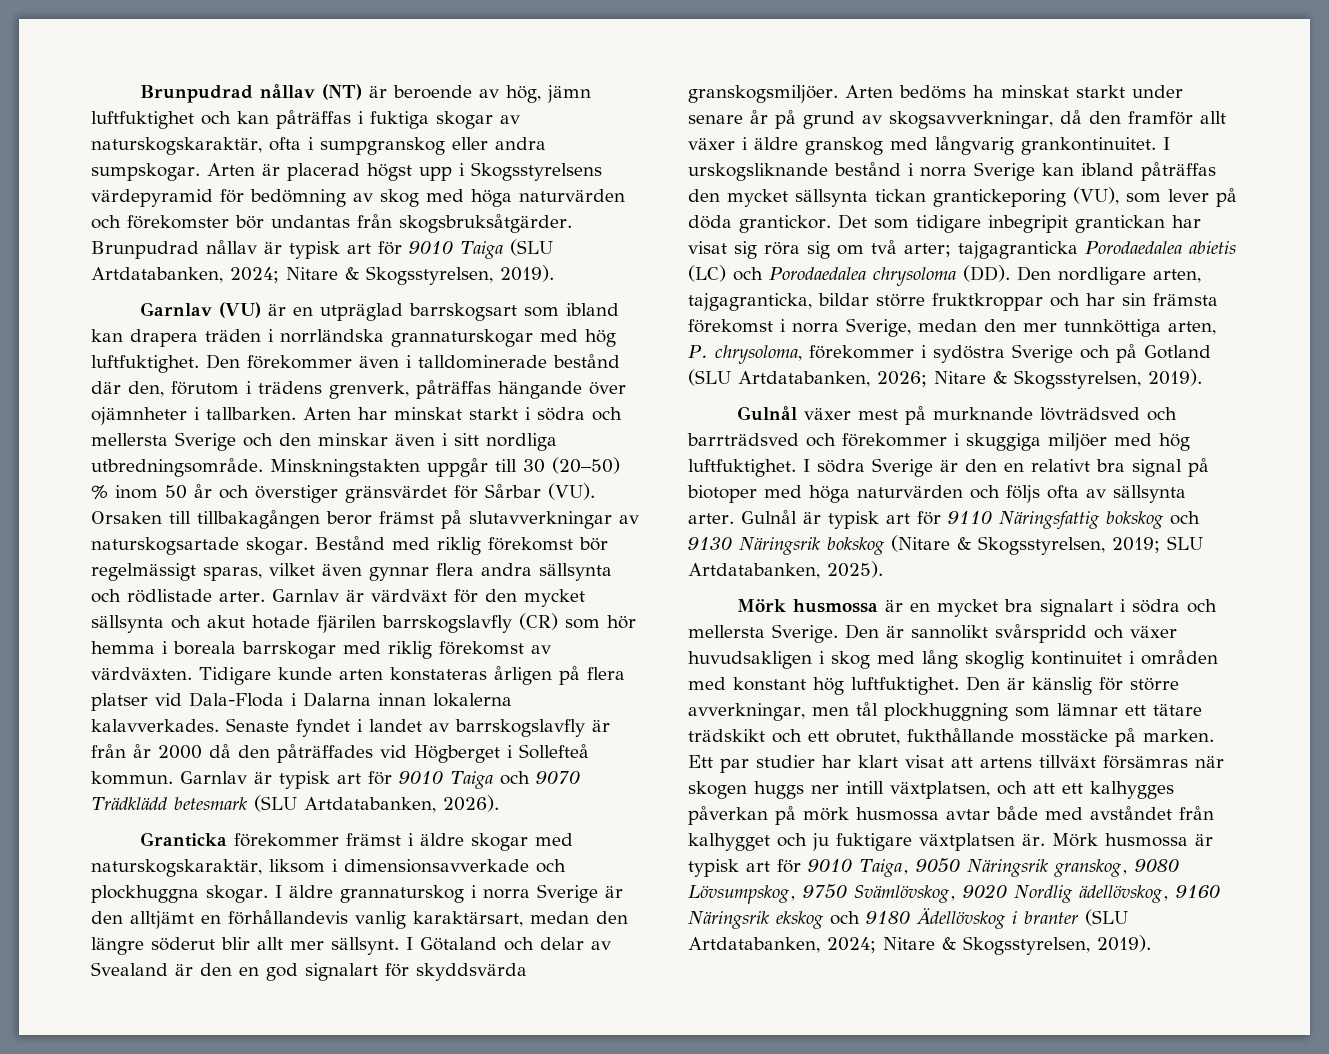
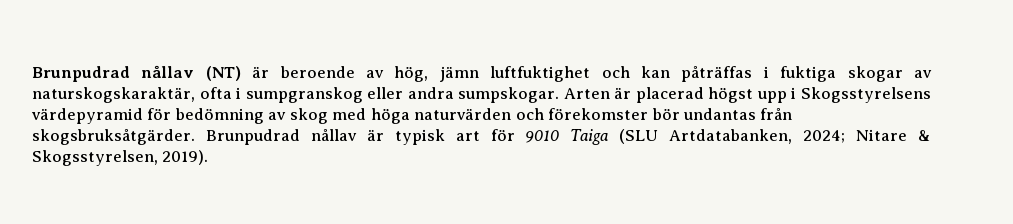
- Garnlav (VU) är en utpräglad barrskogsart som ibland kan drapera träden i norrländska grannaturskogar med hög luftfuktighet. Den förekommer även i talldominerade bestånd där den, förutom i trädens grenverk, påträffas hängande över ojämnheter i tallbarken. Arten har minskat starkt i södra och mellersta Sverige och den minskar även i sitt nordliga utbredningsområde. Minskningstakten uppgår till 30 (20–50) % inom 50 år och överstiger gränsvärdet för Sårbar (VU). Orsaken till tillbakagången beror främst på slutavverkningar av naturskogsartade skogar. Bestånd med riklig förekomst bör regelmässigt sparas, vilket även gynnar flera andra sällsynta och rödlistade arter. Garnlav är värdväxt för den mycket sällsynta och akut hotade fjärilen barrskogslavfly (CR) som hör hemma i boreala barrskogar med riklig förekomst av värdväxten. Tidigare kunde arten konstateras årligen på flera platser vid Dala-Floda i Dalarna innan lokalerna kalavverkades. Senaste fyndet i landet av barrskogslavfly är från år 2000 då den påträffades vid Högberget i Sollefteå kommun. Garnlav är typisk art för 9010 Taiga och 9070 Trädklädd betesmark (SLU Artdatabanken, 2026).
- Granticka förekommer främst i äldre skogar med naturskogskaraktär, liksom i dimensionsavverkade och plockhuggna skogar. I äldre grannaturskog i norra Sverige är den alltjämt en förhållandevis vanlig karaktärsart, medan den längre söderut blir allt mer sällsynt. I Götaland och delar av Svealand är den en god signalart för skyddsvärda granskogsmiljöer. Arten bedöms ha minskat starkt under senare år på grund av skogsavverkningar, då den framför allt växer i äldre granskog med långvarig grankontinuitet. I urskogsliknande bestånd i norra Sverige kan ibland påträffas den mycket sällsynta tickan grantickeporing (VU), som lever på döda grantickor. Det som tidigare inbegripit grantickan har visat sig röra sig om två arter; tajgagranticka Porodaedalea abietis (LC) och Porodaedalea chrysoloma (DD). Den nordligare arten, tajgagranticka, bildar större fruktkroppar och har sin främsta förekomst i norra Sverige, medan den mer tunnköttiga arten, P. chrysoloma, förekommer i sydöstra Sverige och på Gotland (SLU Artdatabanken, 2026; Nitare & Skogsstyrelsen, 2019).
- Gulnål växer mest på murknande lövträdsved och barrträdsved och förekommer i skuggiga miljöer med hög luftfuktighet. I södra Sverige är den en relativt bra signal på biotoper med höga naturvärden och följs ofta av sällsynta arter. Gulnål är typisk art för 9110 Näringsfattig bokskog och 9130 Näringsrik bokskog (Nitare & Skogsstyrelsen, 2019; SLU Artdatabanken, 2025).
- Mörk husmossa är en mycket bra signalart i södra och mellersta Sverige. Den är sannolikt svårspridd och växer huvudsakligen i skog med lång skoglig kontinuitet i områden med konstant hög luftfuktighet. Den är känslig för större avverkningar, men tål plockhuggning som lämnar ett tätare trädskikt och ett obrutet, fukthållande mosstäcke på marken. Ett par studier har klart visat att artens tillväxt försämras när skogen huggs ner intill växtplatsen, och att ett kalhygges påverkan på mörk husmossa avtar både med avståndet från kalhygget och ju fuktigare växtplatsen är. Mörk husmossa är typisk art för 9010 Taiga, 9050 Näringsrik granskog, 9080 Lövsumpskog, 9750 Svämlövskog, 9020 Nordlig ädellövskog, 9160 Näringsrik ekskog och 9180 Ädellövskog i branter (SLU Artdatabanken, 2024; Nitare & Skogsstyrelsen, 2019).

